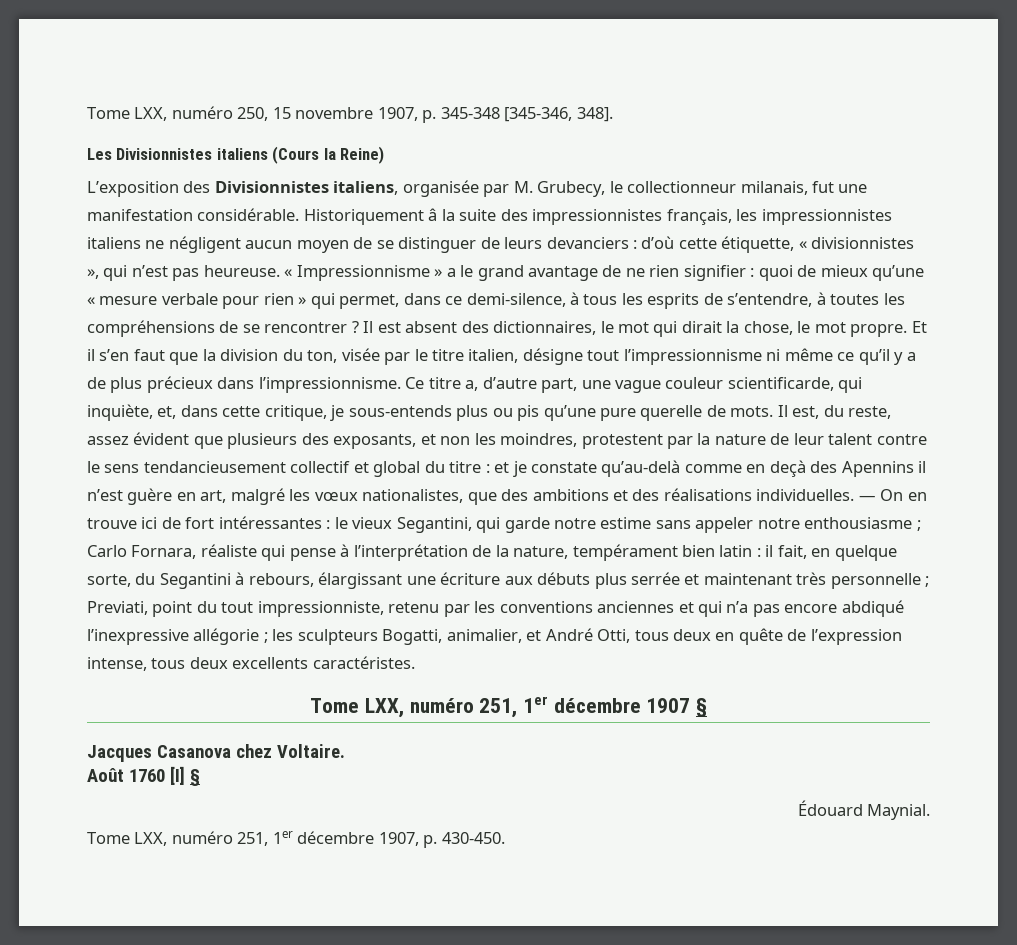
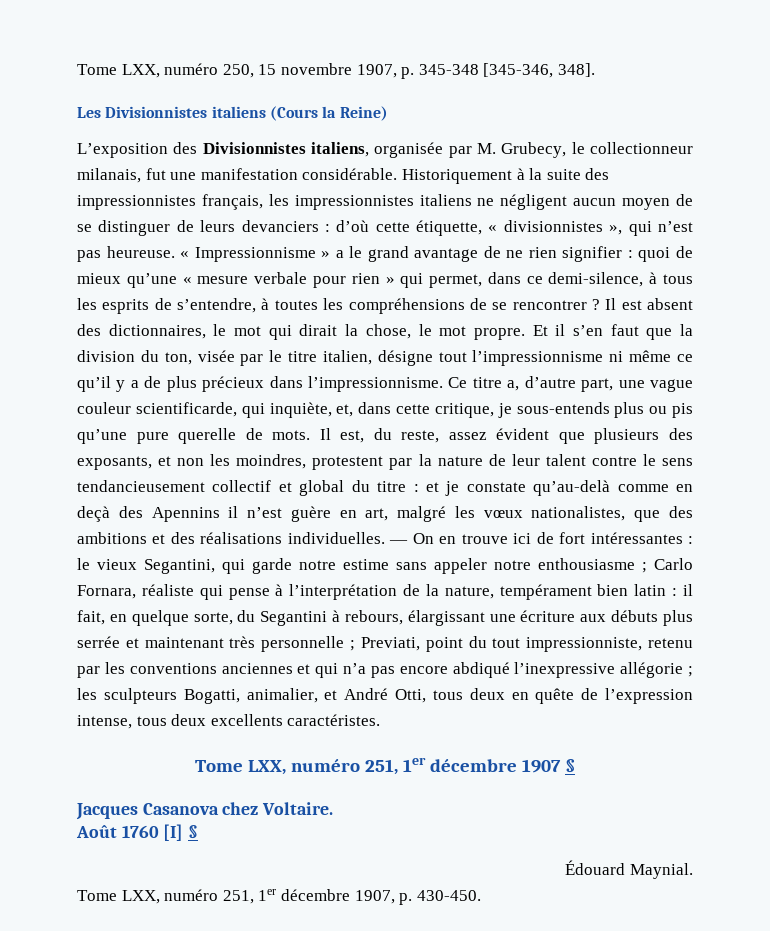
- Historiquement â la suite des impressionnistes français, les impressionnistes italiens ne négligent aucun moyen de se distinguer de leurs devanciers : d’où cette étiquette, « divisionnistes », qui n’est pas heureuse.
+ Historiquement à la suite des impressionnistes français, les impressionnistes italiens ne négligent aucun moyen de se distinguer de leurs devanciers : d’où cette étiquette, « divisionnistes », qui n’est pas heureuse.

